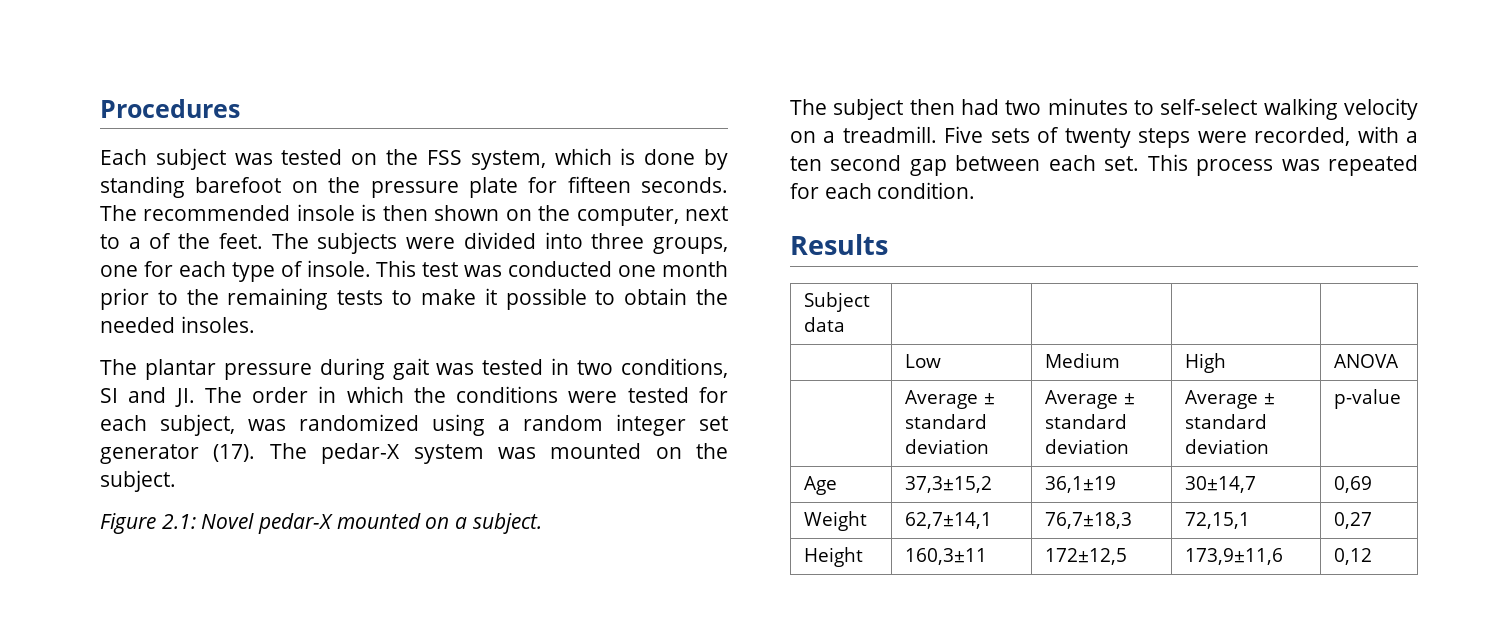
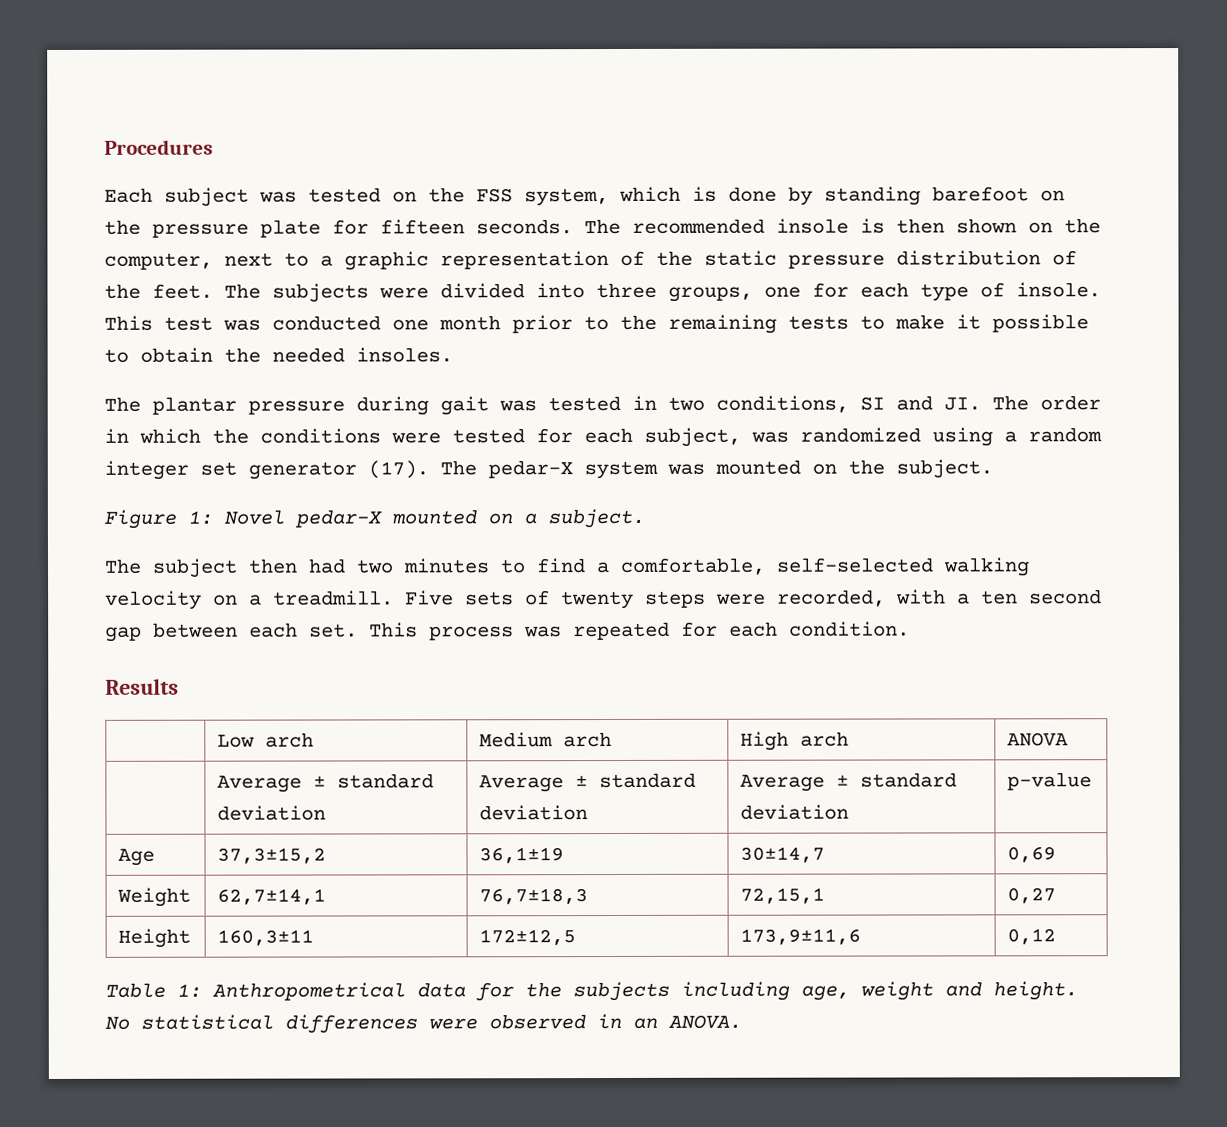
- The recommended insole is then shown on the computer, next to a of the feet.
+ The recommended insole is then shown on the computer, next to a graphic representation of the static pressure distribution of the feet.
- Figure 2.1: Novel pedar-X mounted on a subject.
+ Figure 1: Novel pedar-X mounted on a subject.
- The subject then had two minutes to self-select walking velocity on a treadmill.
+ The subject then had two minutes to find a comfortable, self-selected walking velocity on a treadmill.
- Subject data | | | |
- | Low | Medium | High | ANOVA
+ | Low arch | Medium arch | High arch | ANOVA
+ Table 1: Anthropometrical data for the subjects including age, weight and height. No statistical differences were observed in an ANOVA.

